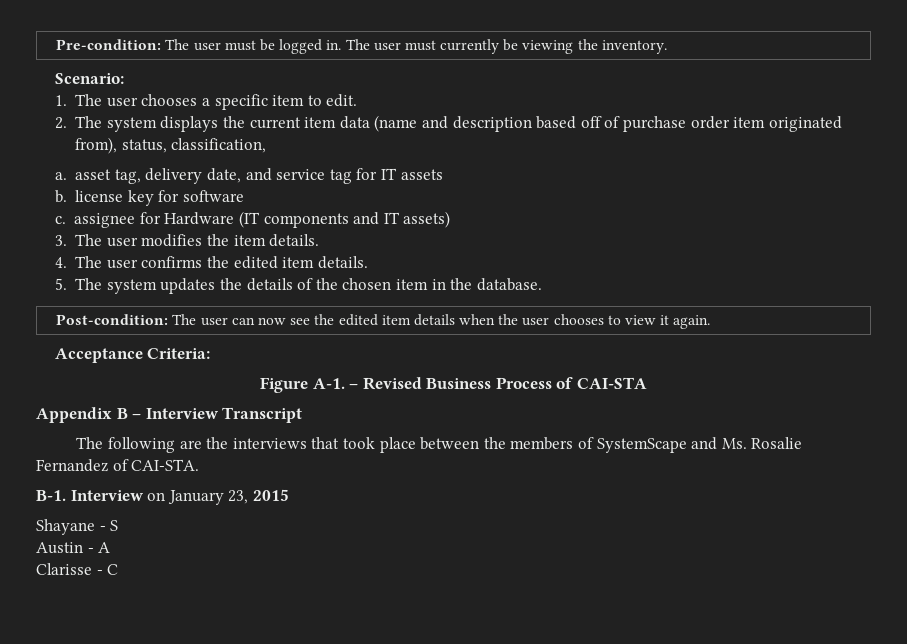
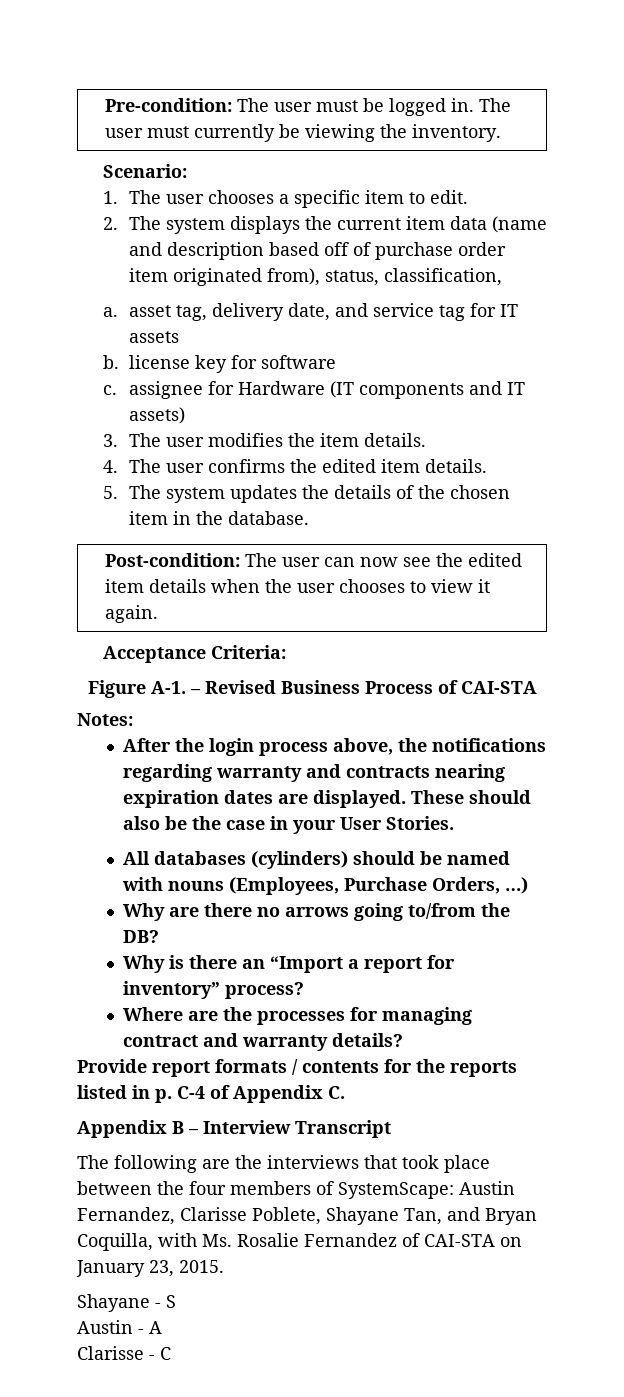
+ Notes:
+ After the login process above, the notifications regarding warranty and contracts nearing expiration dates are displayed. These should also be the case in your User Stories.
+ All databases (cylinders) should be named with nouns (Employees, Purchase Orders, …)
+ Why are there no arrows going to/from the DB?
+ Why is there an “Import a report for inventory” process?
+ Where are the processes for managing contract and warranty details?
+ Provide report formats / contents for the reports listed in p. C-4 of Appendix C.
- The following are the interviews that took place between the members of SystemScape and Ms. Rosalie Fernandez of CAI-STA.
- B-1. Interview on January 23, 2015
+ The following are the interviews that took place between the four members of SystemScape: Austin Fernandez, Clarisse Poblete, Shayane Tan, and Bryan Coquilla, with Ms. Rosalie Fernandez of CAI-STA on January 23, 2015.

